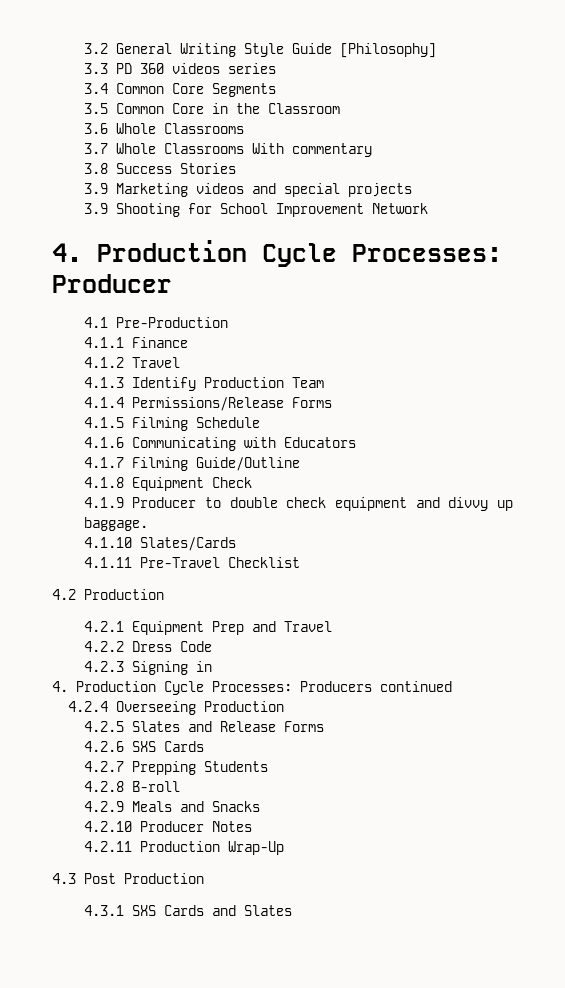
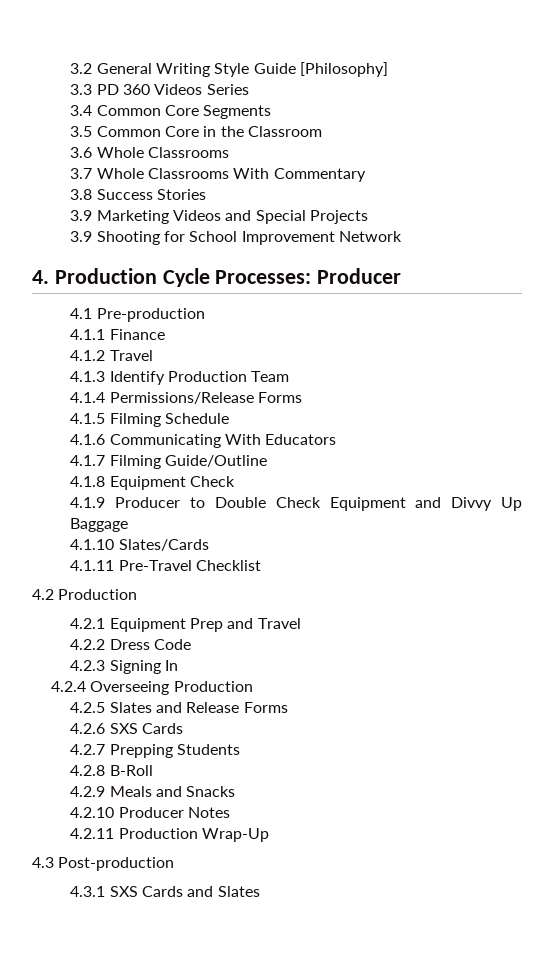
- 3.3 PD 360 videos series
+ 3.3 PD 360 Videos Series
- 3.7 Whole Classrooms With commentary
+ 3.7 Whole Classrooms With Commentary
- 3.9 Marketing videos and special projects
+ 3.9 Marketing Videos and Special Projects
- 4.1 Pre-Production
+ 4.1 Pre-production
- 4.1.6 Communicating with Educators
+ 4.1.6 Communicating With Educators
- 4.1.9 Producer to double check equipment and divvy up baggage.
+ 4.1.9 Producer to Double Check Equipment and Divvy Up Baggage
- 4.2.3 Signing in
- 4. Production Cycle Processes: Producers continued
+ 4.2.3 Signing In
- 4.2.8 B-roll
+ 4.2.8 B-Roll
- 4.3 Post Production
+ 4.3 Post-production

